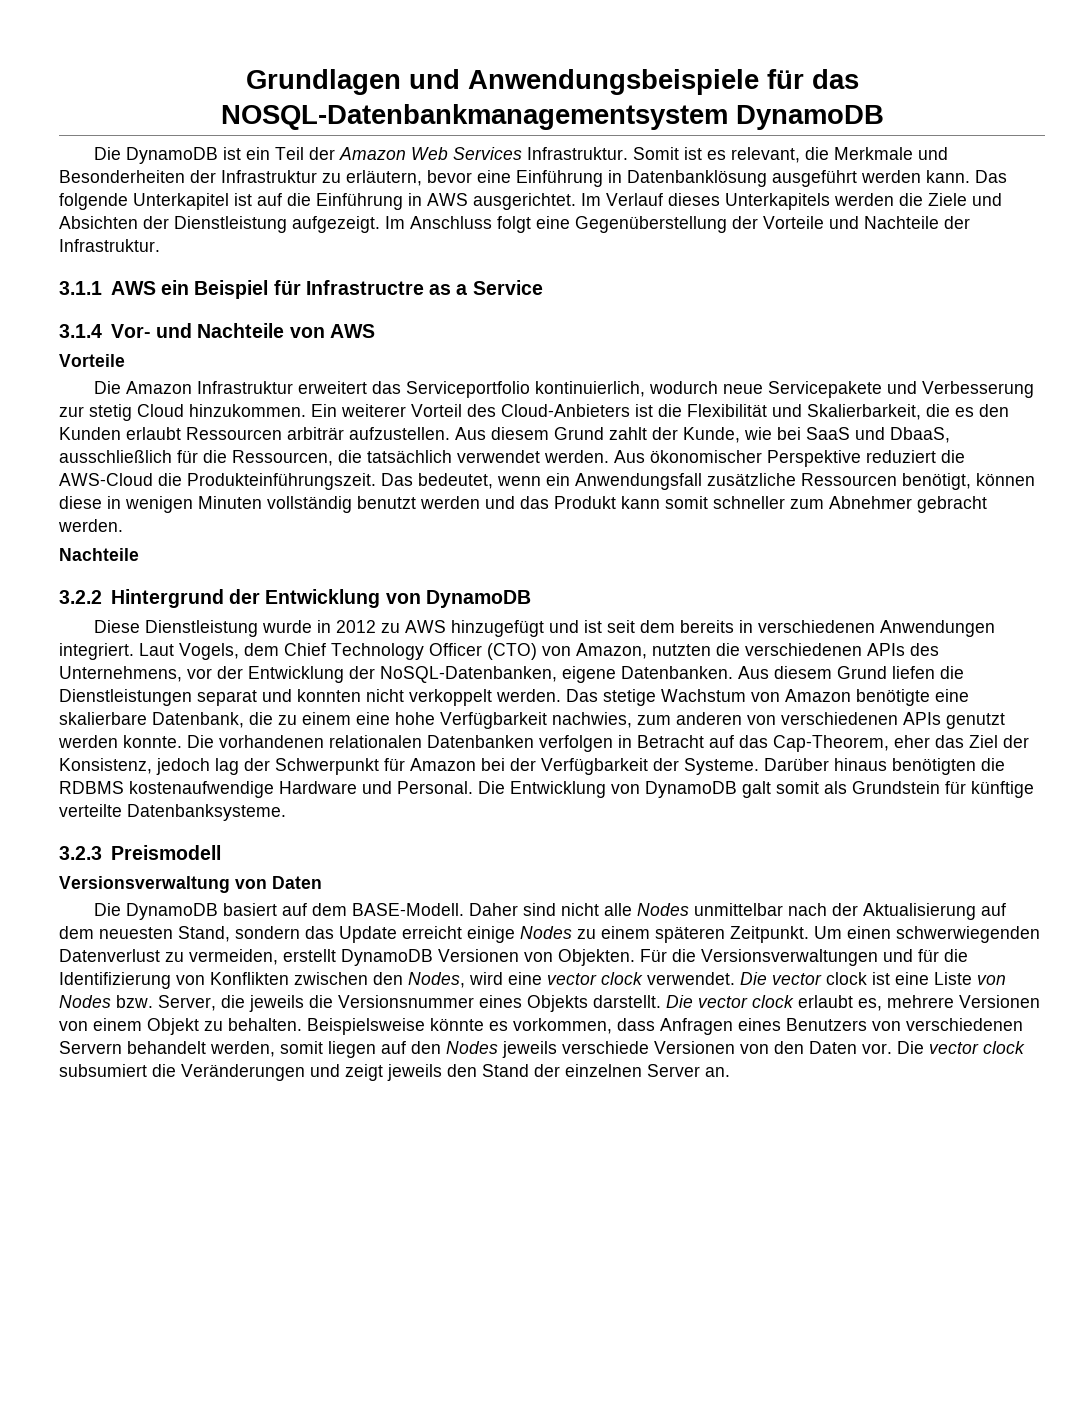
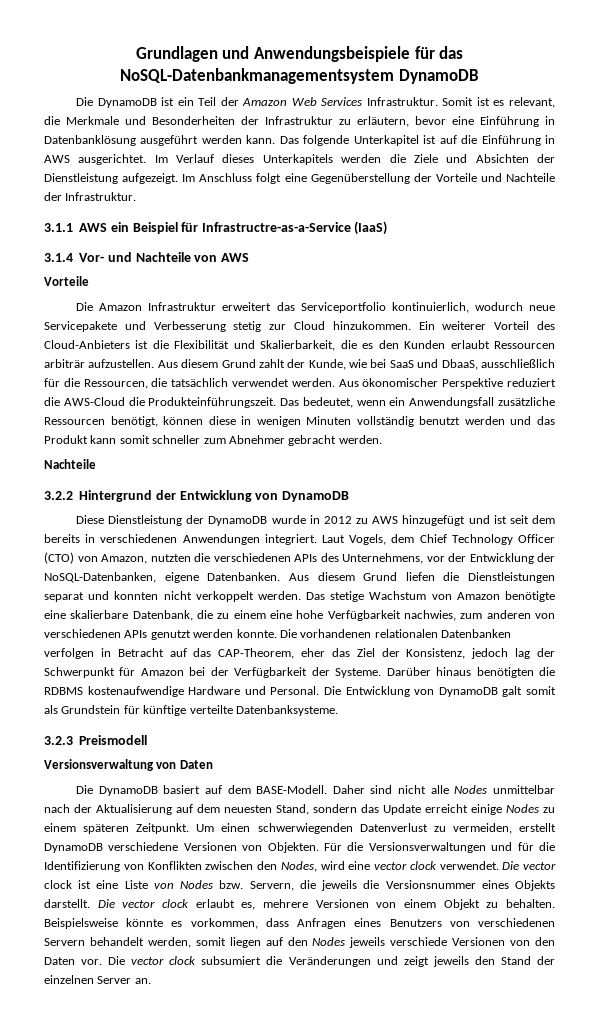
- Grundlagen und Anwendungsbeispiele für das NOSQL-Datenbankmanagementsystem DynamoDB
+ Grundlagen und Anwendungsbeispiele für das NoSQL-Datenbankmanagementsystem DynamoDB
- 3.1.1 AWS ein Beispiel für Infrastructre as a Service
+ 3.1.1 AWS ein Beispiel für Infrastructre-as-a-Service (IaaS)
- Die Amazon Infrastruktur erweitert das Serviceportfolio kontinuierlich, wodurch neue Servicepakete und Verbesserung zur stetig Cloud hinzukommen.
+ Die Amazon Infrastruktur erweitert das Serviceportfolio kontinuierlich, wodurch neue Servicepakete und Verbesserung stetig zur Cloud hinzukommen.
- Diese Dienstleistung wurde in 2012 zu AWS hinzugefügt und ist seit dem bereits in verschiedenen Anwendungen integriert.
+ Diese Dienstleistung der DynamoDB wurde in 2012 zu AWS hinzugefügt und ist seit dem bereits in verschiedenen Anwendungen integriert.
- Die vorhandenen relationalen Datenbanken verfolgen in Betracht auf das Cap-Theorem, eher das Ziel der Konsistenz, jedoch lag der Schwerpunkt für Amazon bei der Verfügbarkeit der Systeme.
+ Die vorhandenen relationalen Datenbanken verfolgen in Betracht auf das CAP-Theorem, eher das Ziel der Konsistenz, jedoch lag der Schwerpunkt für Amazon bei der Verfügbarkeit der Systeme.
- Um einen schwerwiegenden Datenverlust zu vermeiden, erstellt DynamoDB Versionen von Objekten.
+ Um einen schwerwiegenden Datenverlust zu vermeiden, erstellt DynamoDB verschiedene Versionen von Objekten.
- Die vector clock ist eine Liste von Nodes bzw. Server, die jeweils die Versionsnummer eines Objekts darstellt.
+ Die vector clock ist eine Liste von Nodes bzw. Servern, die jeweils die Versionsnummer eines Objekts darstellt.

